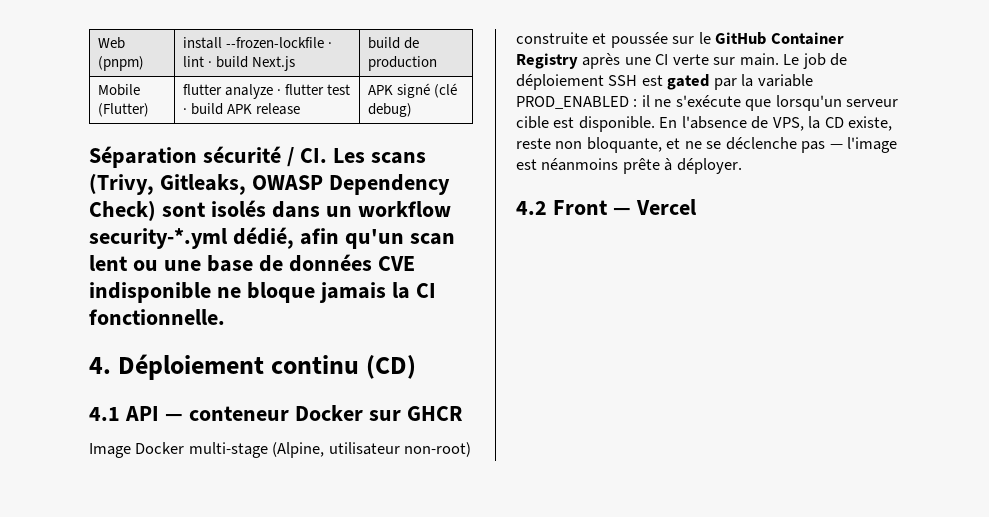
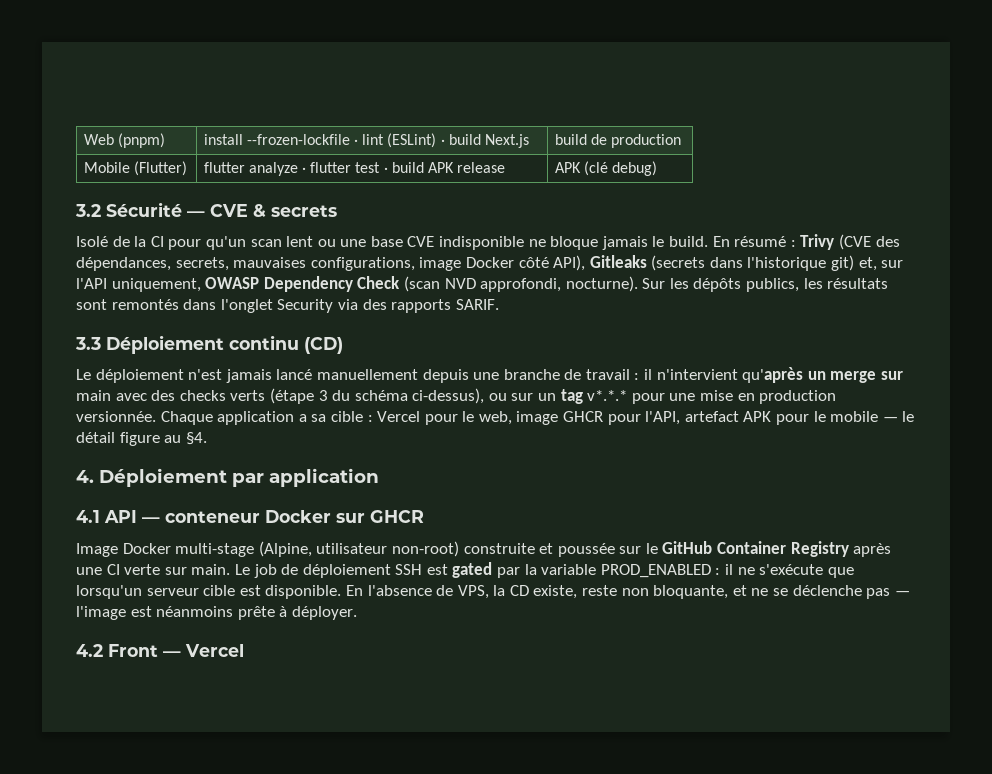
- Web (pnpm) | install --frozen-lockfile · lint · build Next.js | build de production
+ Web (pnpm) | install --frozen-lockfile · lint (ESLint) · build Next.js | build de production
- Mobile (Flutter) | flutter analyze · flutter test · build APK release | APK signé (clé debug)
+ Mobile (Flutter) | flutter analyze · flutter test · build APK release | APK (clé debug)
- Séparation sécurité / CI. Les scans (Trivy, Gitleaks, OWASP Dependency Check) sont isolés dans un workflow security-*.yml dédié, afin qu'un scan lent ou une base de données CVE indisponible ne bloque jamais la CI fonctionnelle.
+ 3.2 Sécurité — CVE & secrets
+ Isolé de la CI pour qu'un scan lent ou une base CVE indisponible ne bloque jamais le build. En résumé : Trivy (CVE des dépendances, secrets, mauvaises configurations, image Docker côté API), Gitleaks (secrets dans l'historique git) et, sur l'API uniquement, OWASP Dependency Check (scan NVD approfondi, nocturne). Sur les dépôts publics, les résultats sont remontés dans l'onglet Security via des rapports SARIF.
+ 3.3 Déploiement continu (CD)
+ Le déploiement n'est jamais lancé manuellement depuis une branche de travail : il n'intervient qu'après un merge sur main avec des checks verts (étape 3 du schéma ci-dessus), ou sur un tag v*.*.* pour une mise en production versionnée. Chaque application a sa cible : Vercel pour le web, image GHCR pour l'API, artefact APK pour le mobile — le détail figure au §4.
- 4. Déploiement continu (CD)
+ 4. Déploiement par application

